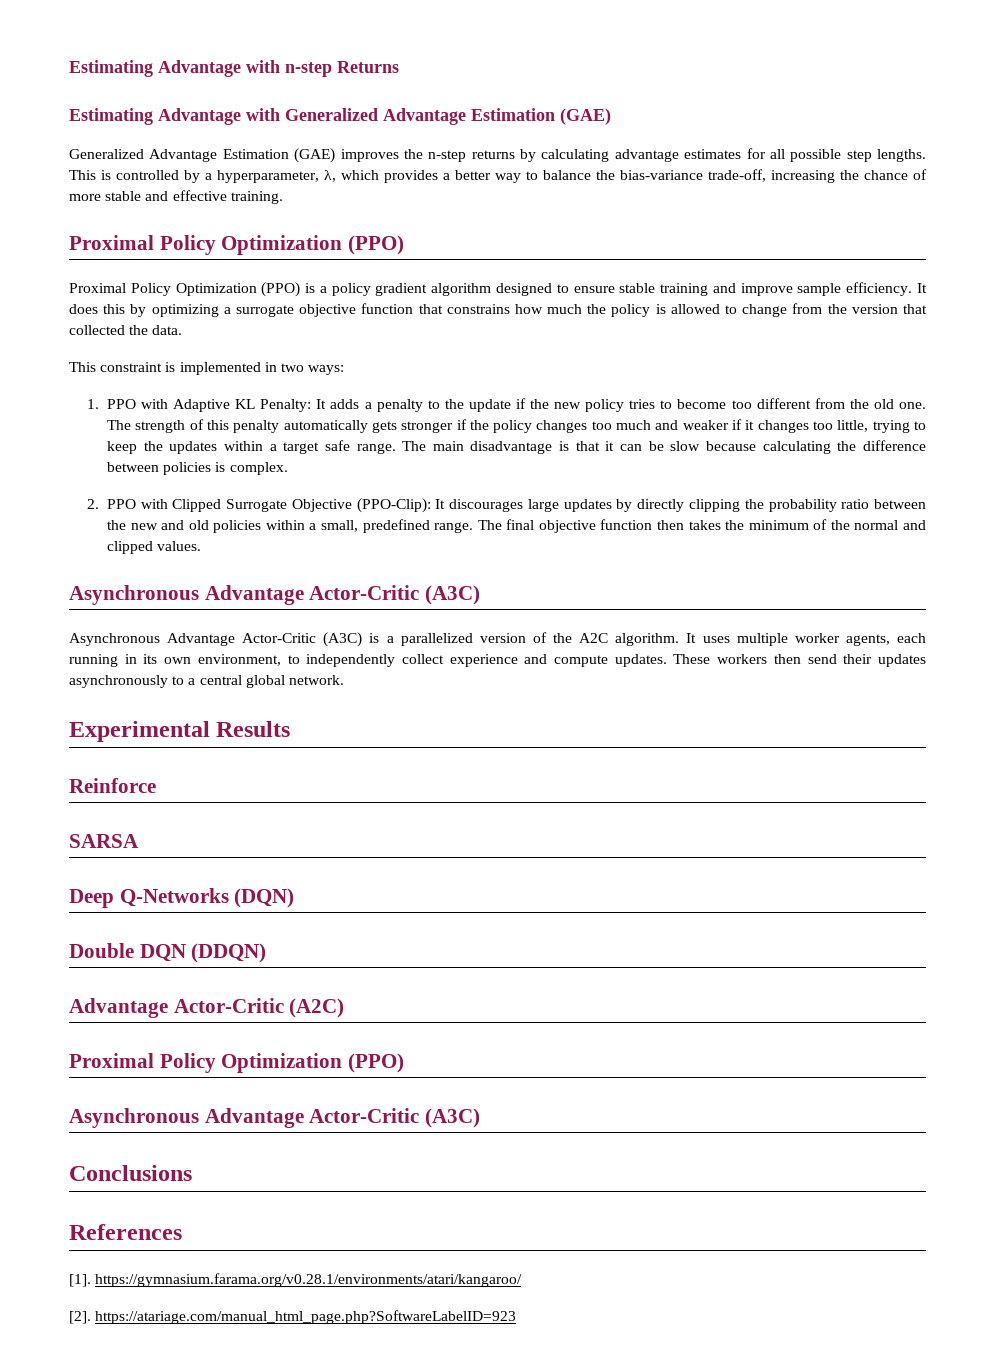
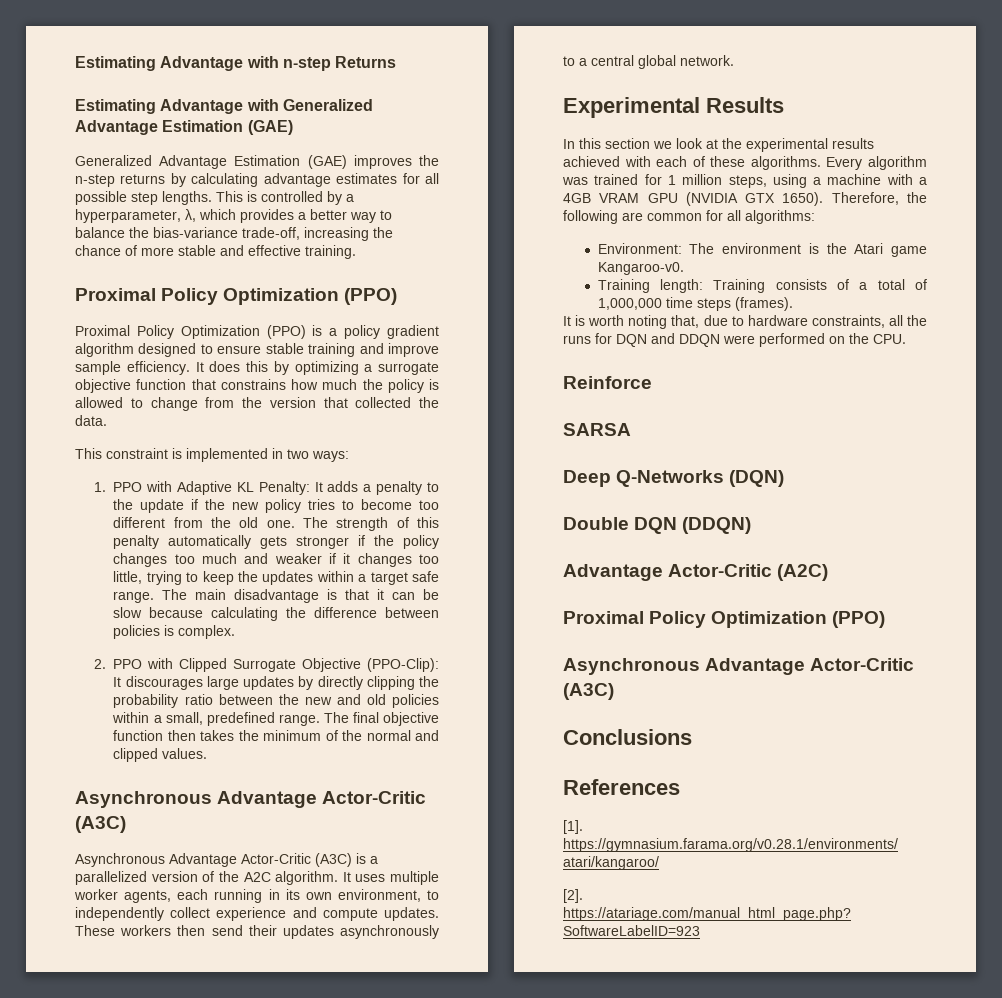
+ In this section we look at the experimental results achieved with each of these algorithms. Every algorithm was trained for 1 million steps, using a machine with a 4GB VRAM GPU (NVIDIA GTX 1650). Therefore, the following are common for all algorithms:
+ Environment: The environment is the Atari game Kangaroo-v0.
+ Training length: Training consists of a total of 1,000,000 time steps (frames).
+ It is worth noting that, due to hardware constraints, all the runs for DQN and DDQN were performed on the CPU.

